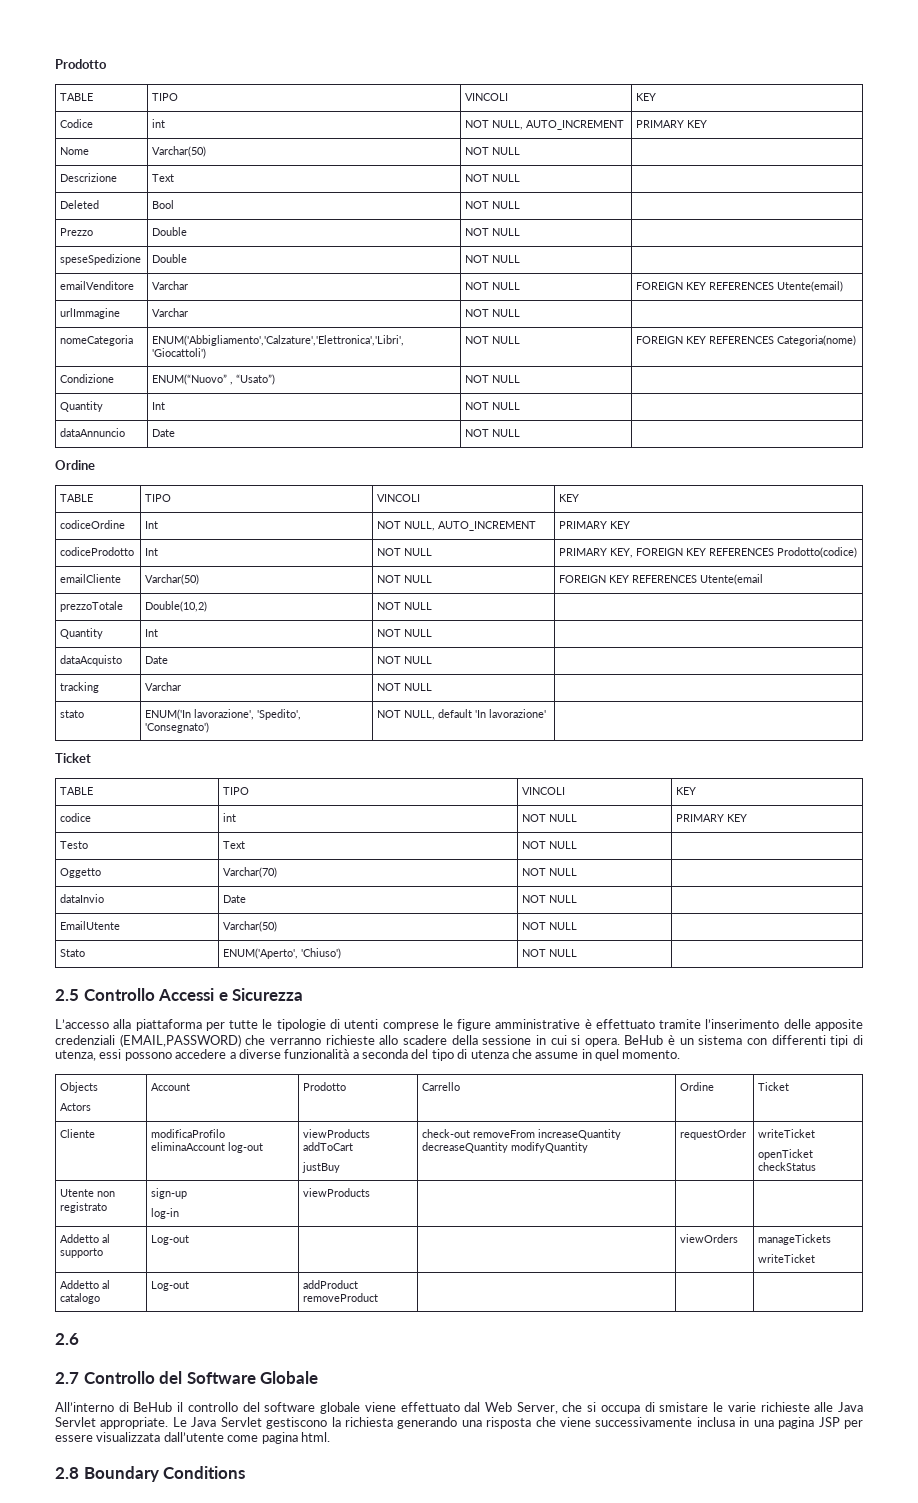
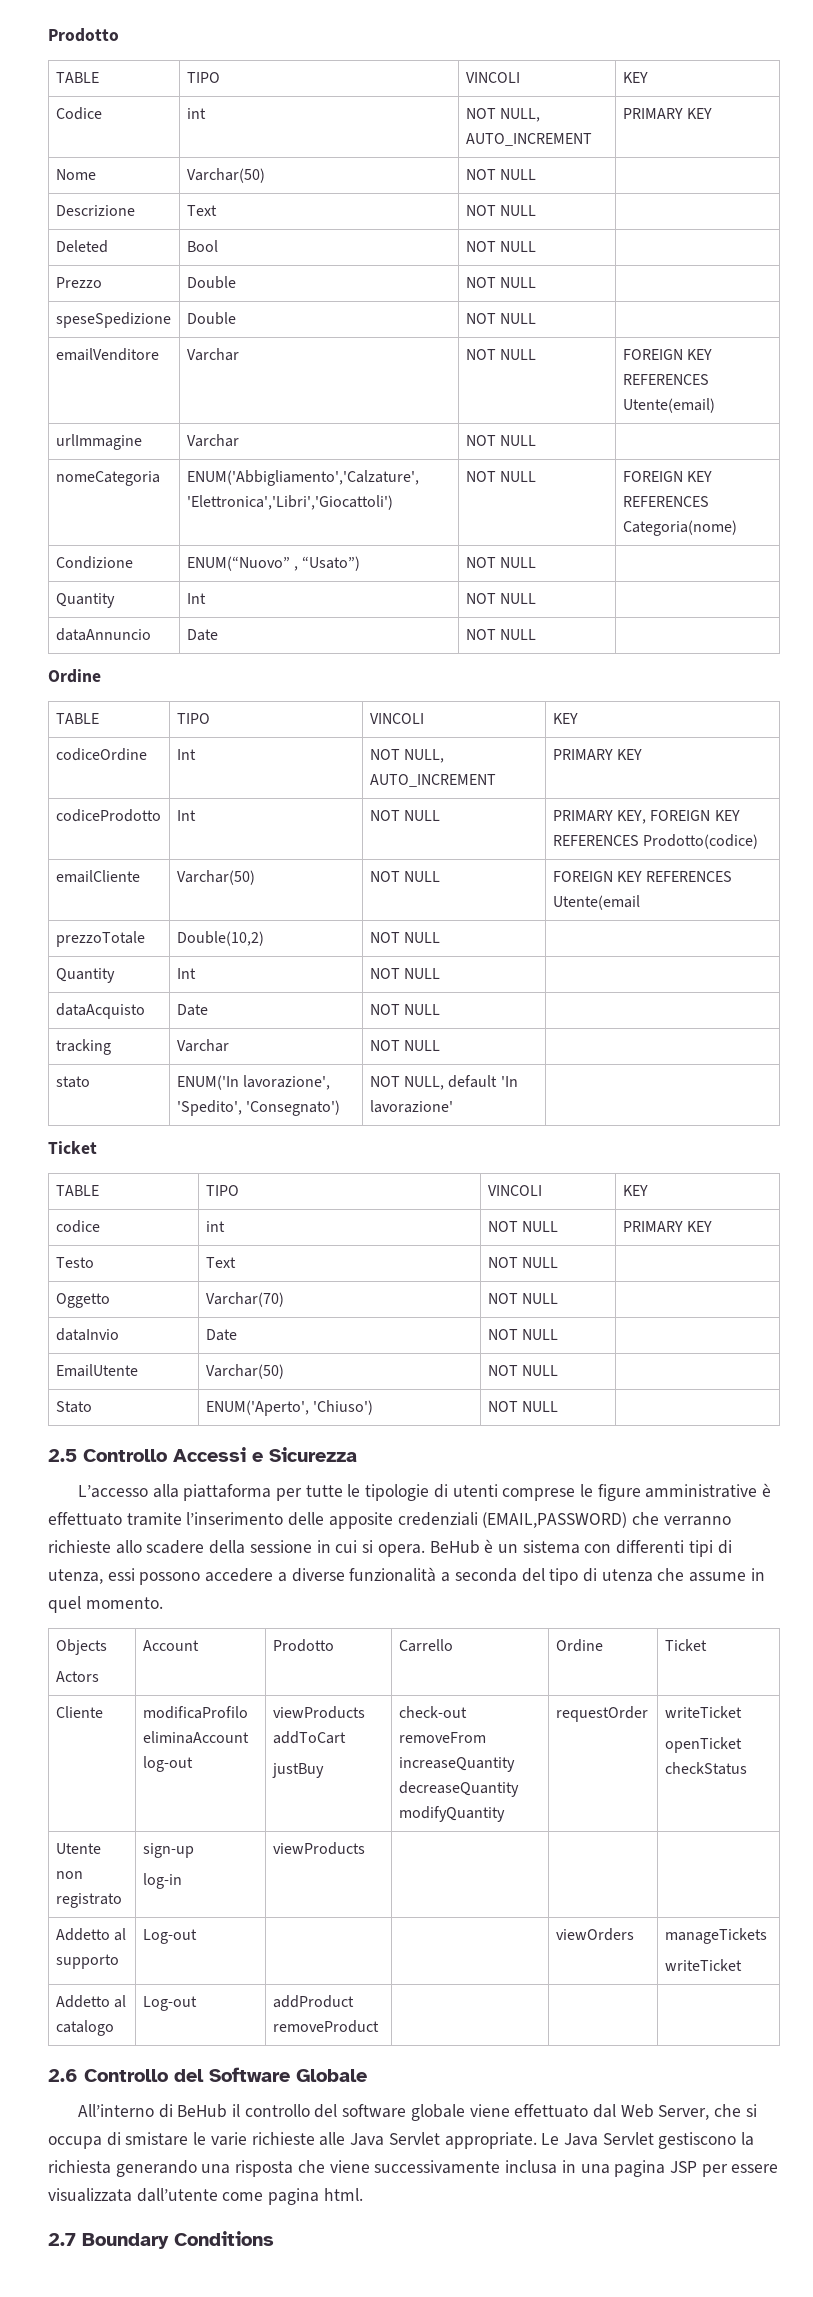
- 2.6
- 2.7 Controllo del Software Globale
+ 2.6 Controllo del Software Globale
- 2.8 Boundary Conditions
+ 2.7 Boundary Conditions

